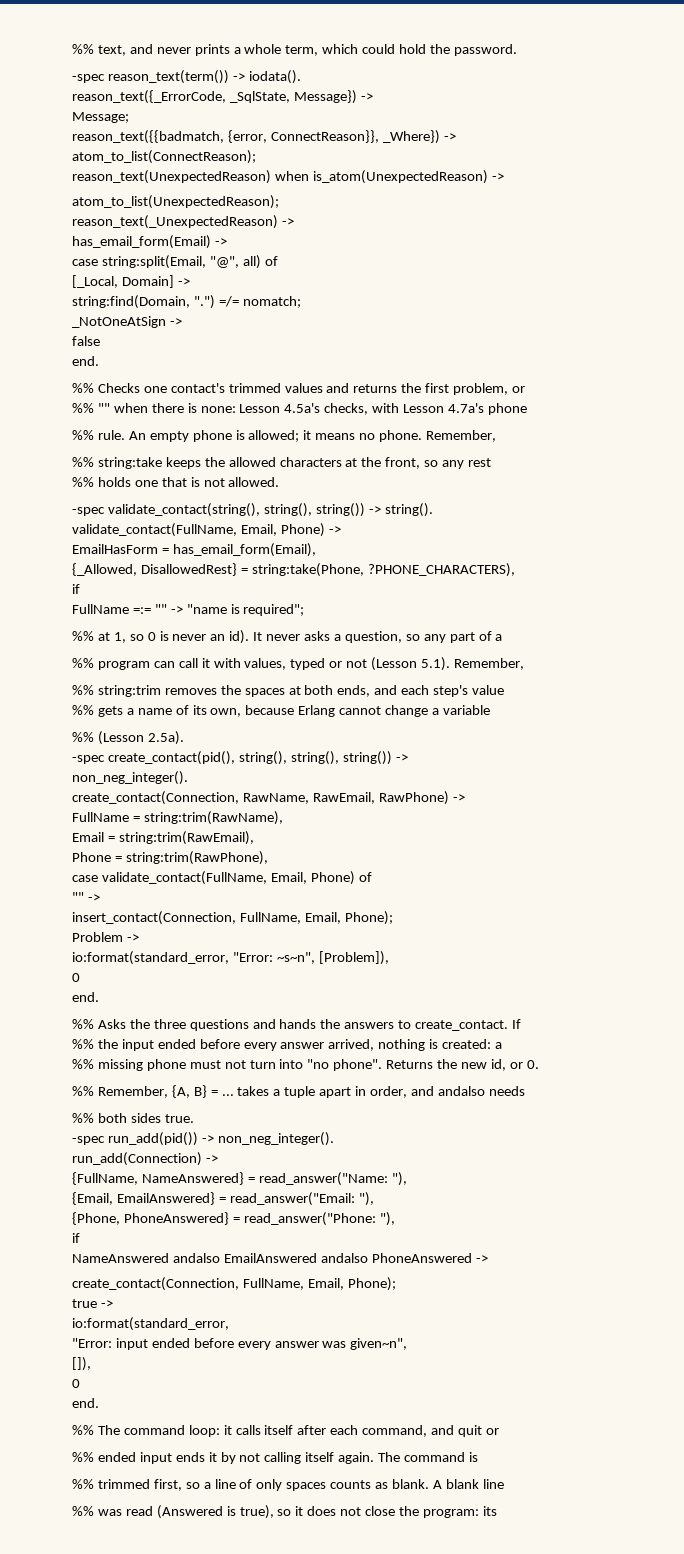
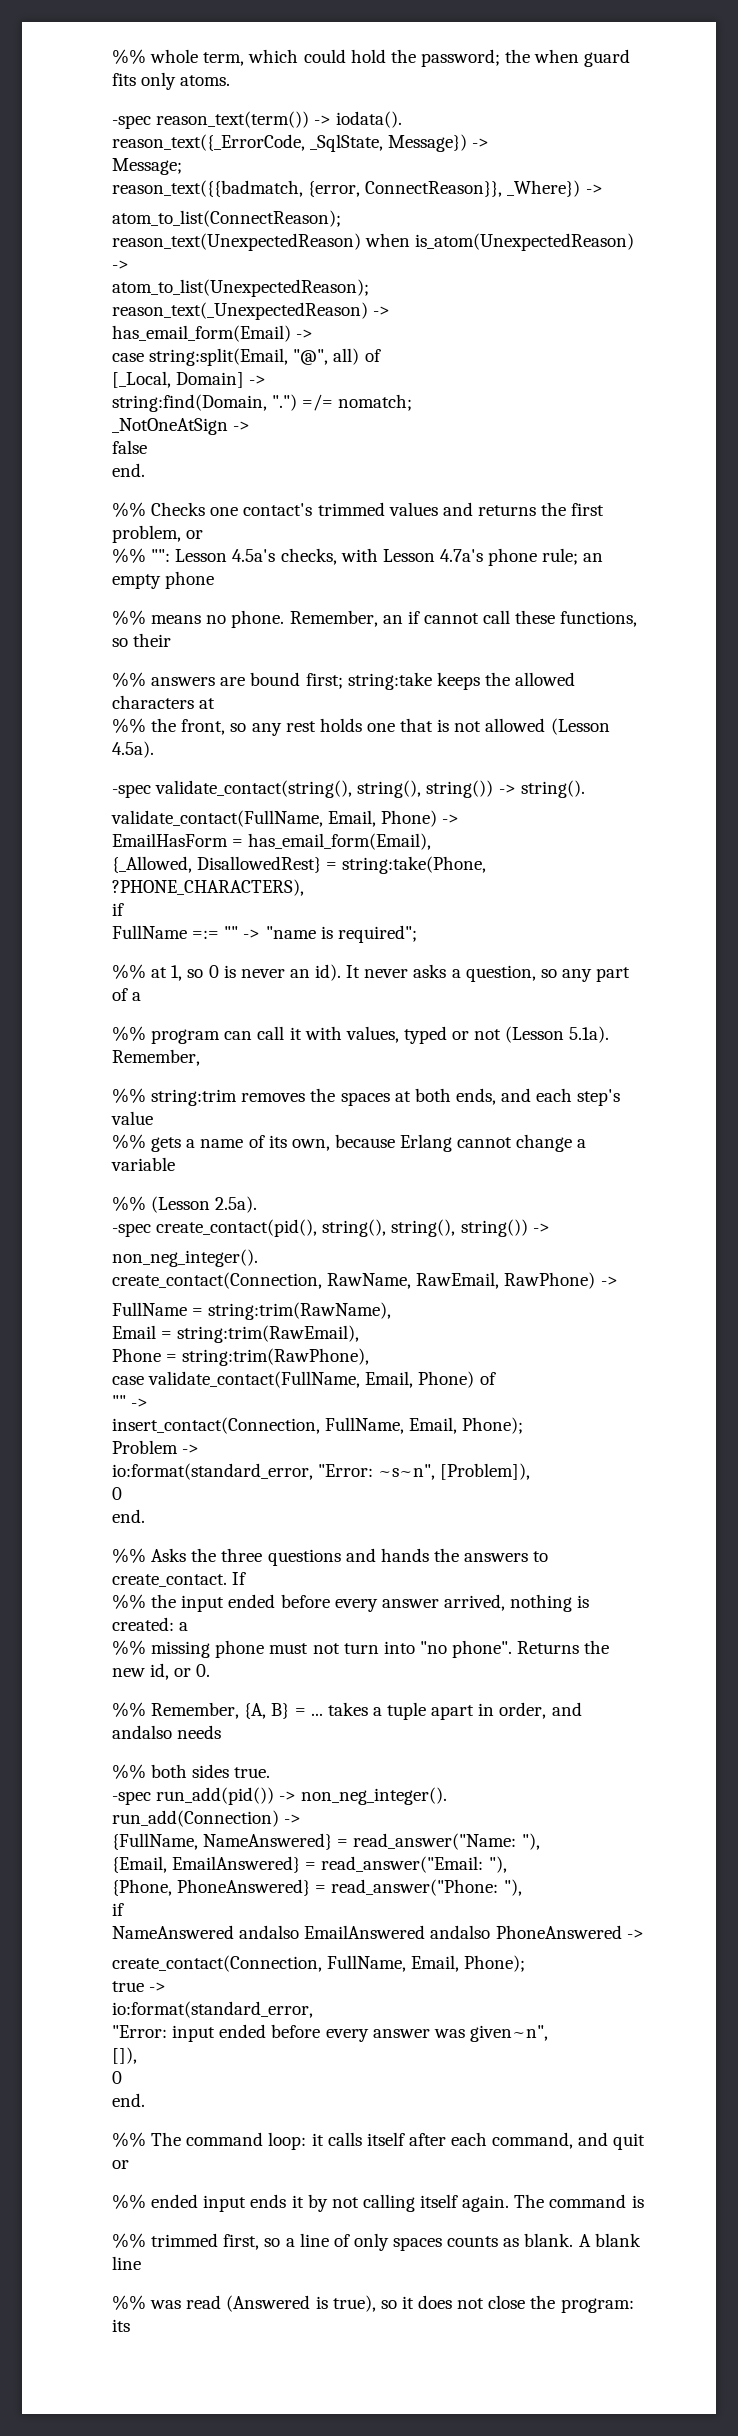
- %% text, and never prints a whole term, which could hold the password.
+ %% whole term, which could hold the password; the when guard fits only atoms.
- %% "" when there is none: Lesson 4.5a's checks, with Lesson 4.7a's phone
- %% rule. An empty phone is allowed; it means no phone. Remember,
- %% string:take keeps the allowed characters at the front, so any rest
- %% holds one that is not allowed.
+ %% "": Lesson 4.5a's checks, with Lesson 4.7a's phone rule; an empty phone
+ %% means no phone. Remember, an if cannot call these functions, so their
+ %% answers are bound first; string:take keeps the allowed characters at
+ %% the front, so any rest holds one that is not allowed (Lesson 4.5a).
- %% program can call it with values, typed or not (Lesson 5.1). Remember,
+ %% program can call it with values, typed or not (Lesson 5.1a). Remember,

